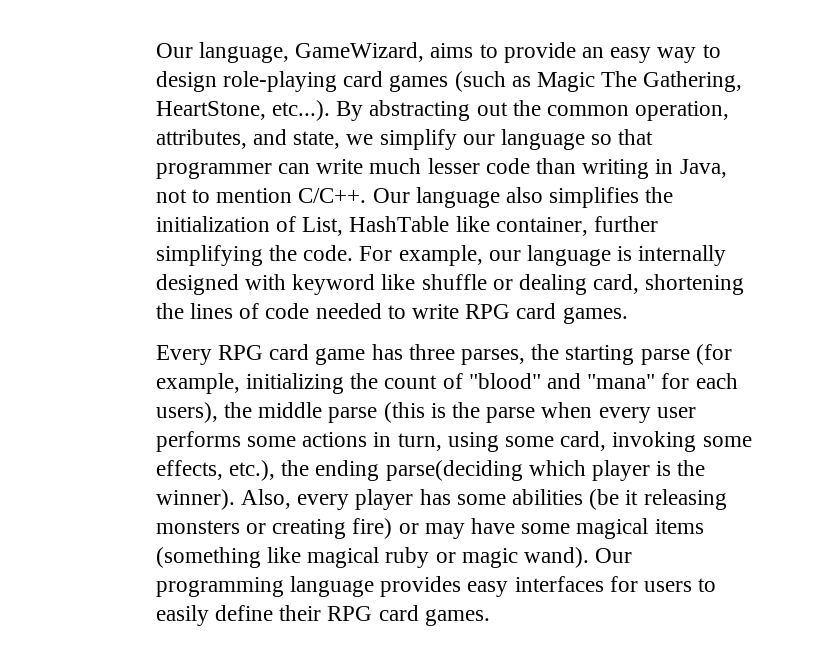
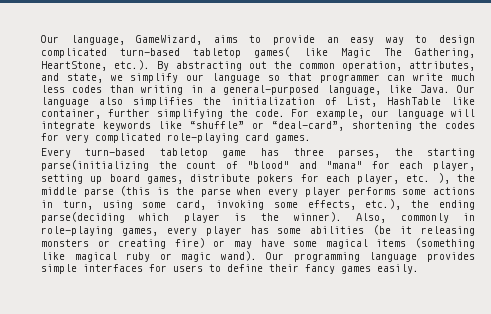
- Our language, GameWizard, aims to provide an easy way to design role-playing card games (such as Magic The Gathering, HeartStone, etc...). By abstracting out the common operation, attributes, and state, we simplify our language so that programmer can write much lesser code than writing in Java, not to mention C/C++.
+ Our language, GameWizard, aims to provide an easy way to design complicated turn-based tabletop games( like Magic The Gathering, HeartStone, etc.). By abstracting out the common operation, attributes, and state, we simplify our language so that programmer can write much less codes than writing in a general-purposed language, like Java.
- For example, our language is internally designed with keyword like shuffle or dealing card, shortening the lines of code needed to write RPG card games.
+ For example, our language will integrate keywords like “shuffle” or “deal-card”, shortening the codes for very complicated role-playing card games.
- Every RPG card game has three parses, the starting parse (for example, initializing the count of "blood" and "mana" for each users), the middle parse (this is the parse when every user performs some actions in turn, using some card, invoking some effects, etc.), the ending parse(deciding which player is the winner).
+ Every turn-based tabletop game has three parses, the starting parse(initializing the count of "blood" and "mana" for each player, setting up board games, distribute pokers for each player, etc. ), the middle parse (this is the parse when every player performs some actions in turn, using some card, invoking some effects, etc.), the ending parse(deciding which player is the winner).
- Also, every player has some abilities (be it releasing monsters or creating fire) or may have some magical items (something like magical ruby or magic wand).
+ Also, commonly in role-playing games, every player has some abilities (be it releasing monsters or creating fire) or may have some magical items (something like magical ruby or magic wand).
- Our programming language provides easy interfaces for users to easily define their RPG card games.
+ Our programming language provides simple interfaces for users to define their fancy games easily.

